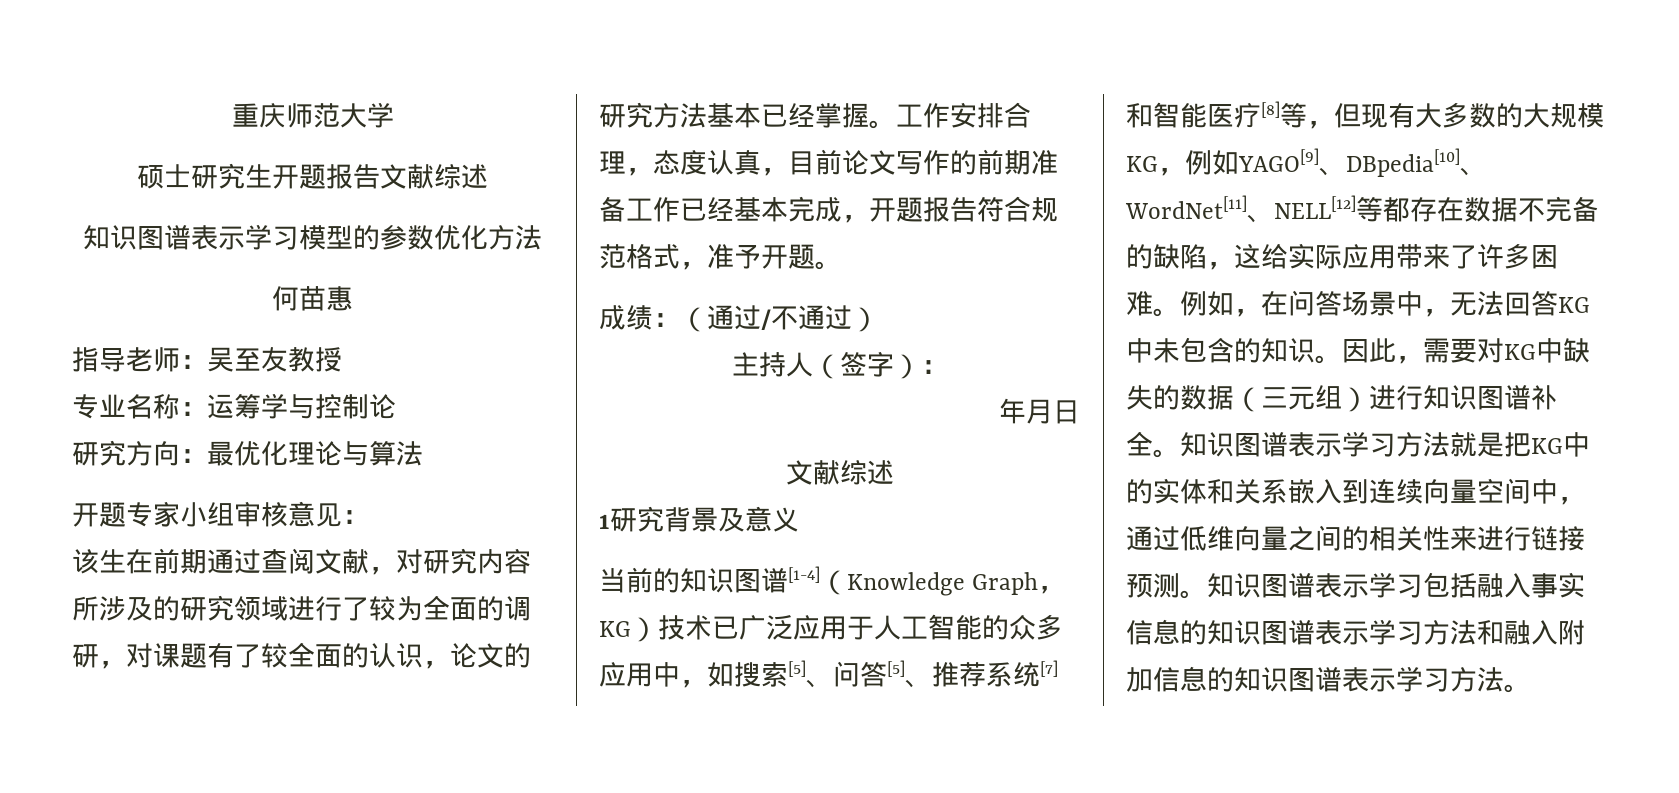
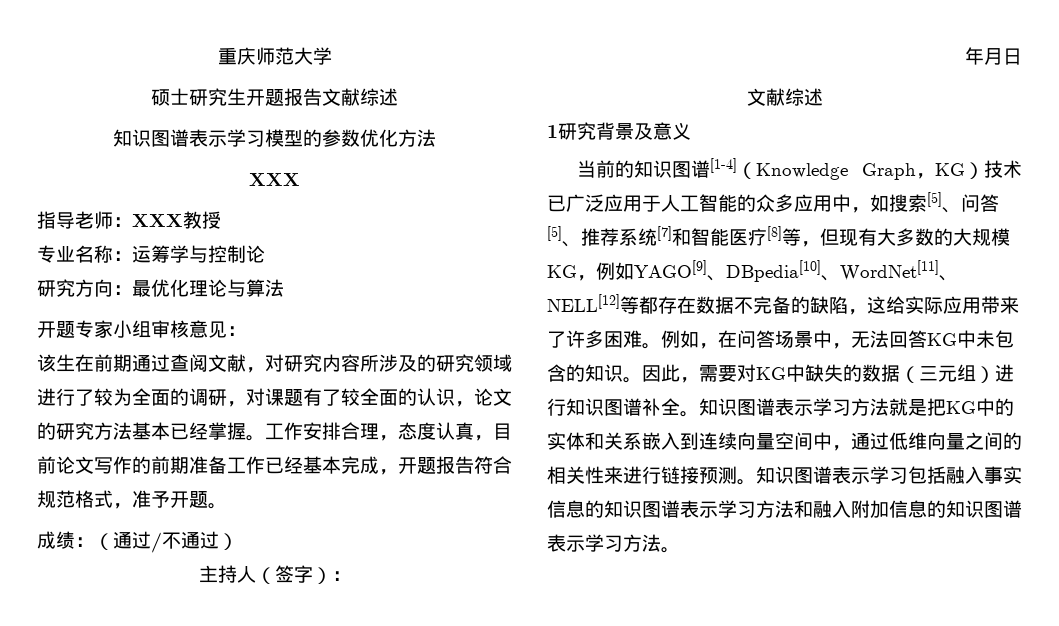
  知识图谱表示学习模型的参数优化方法
- 何苗惠
+ XXX
- 指导老师：吴至友教授
+ 指导老师：XXX教授

